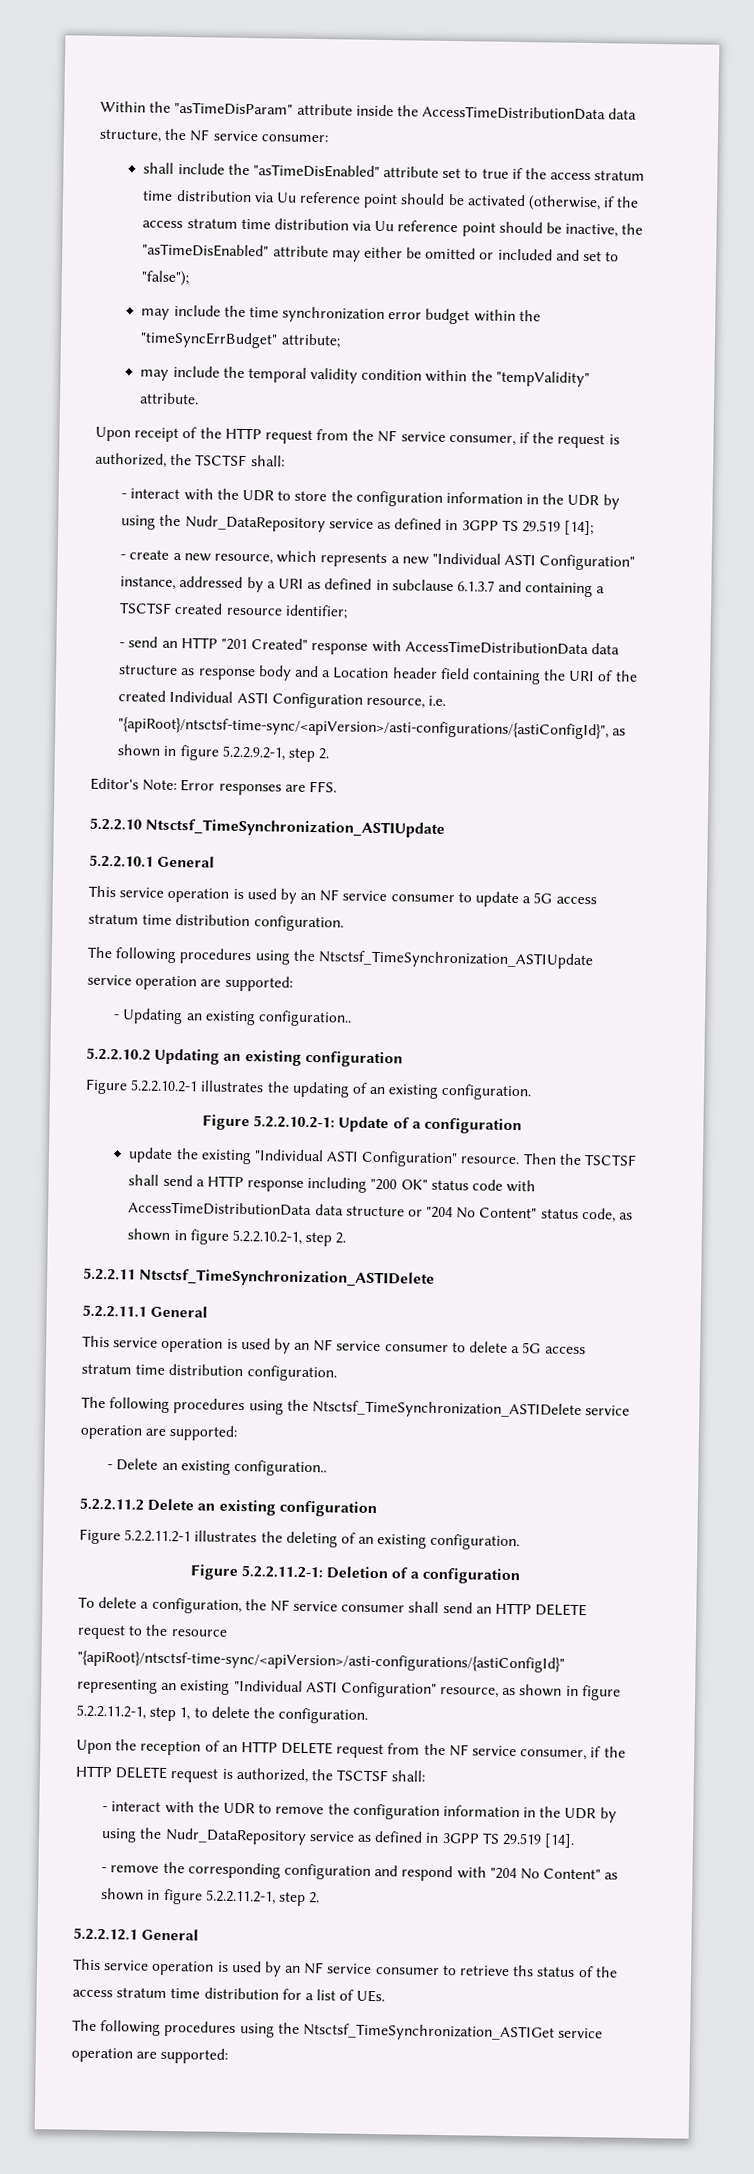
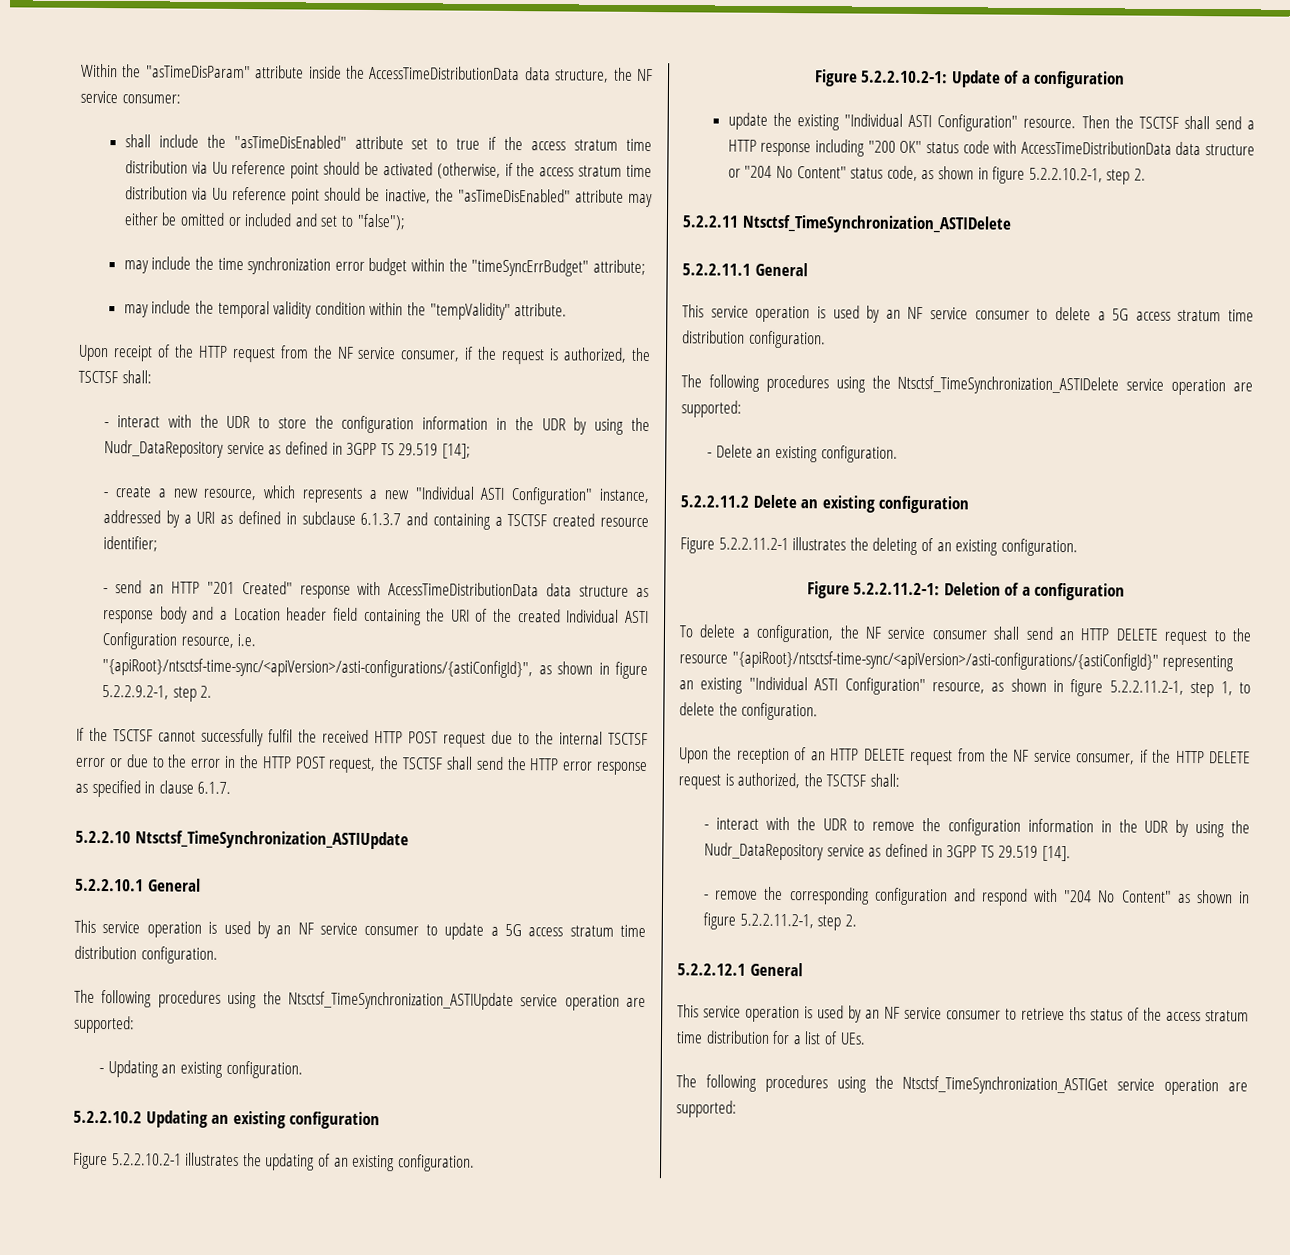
- Editor's Note: Error responses are FFS.
+ If the TSCTSF cannot successfully fulfil the received HTTP POST request due to the internal TSCTSF error or due to the error in the HTTP POST request, the TSCTSF shall send the HTTP error response as specified in clause 6.1.7.
- - Updating an existing configuration..
+ - Updating an existing configuration.
- - Delete an existing configuration..
+ - Delete an existing configuration.

